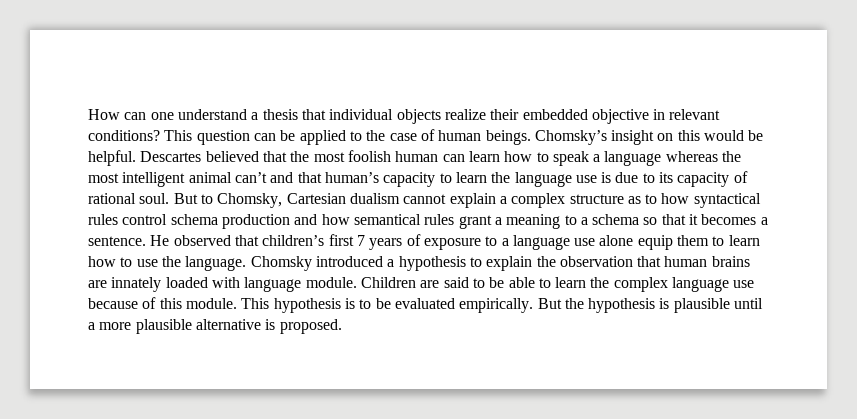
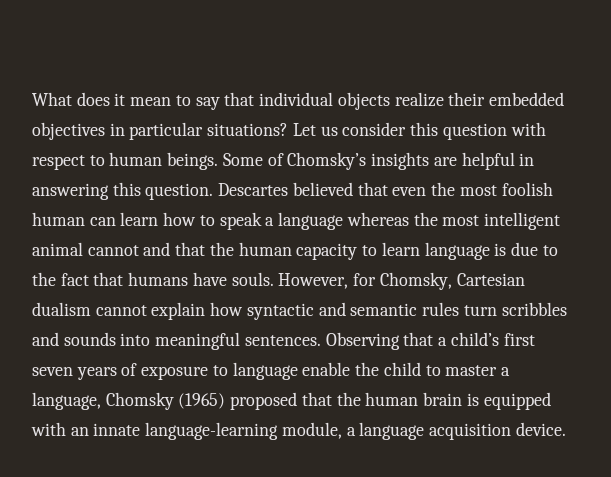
- How can one understand a thesis that individual objects realize their embedded objective in relevant conditions? This question can be applied to the case of human beings. Chomsky’s insight on this would be helpful.
+ What does it mean to say that individual objects realize their embedded objectives in particular situations? Let us consider this question with respect to human beings. Some of Chomsky’s insights are helpful in answering this question.
- Descartes believed that the most foolish human can learn how to speak a language whereas the most intelligent animal can’t and that human’s capacity to learn the language use is due to its capacity of rational soul. But to Chomsky, Cartesian dualism cannot explain a complex structure as to how syntactical rules control schema production and how semantical rules grant a meaning to a schema so that it becomes a sentence. He observed that children’s first 7 years of exposure to a language use alone equip them to learn how to use the language. Chomsky introduced a hypothesis to explain the observation that human brains are innately loaded with language module. Children are said to be able to learn the complex language use because of this module. This hypothesis is to be evaluated empirically. But the hypothesis is plausible until a more plausible alternative is proposed.
+ Descartes believed that even the most foolish human can learn how to speak a language whereas the most intelligent animal cannot and that the human capacity to learn language is due to the fact that humans have souls. However, for Chomsky, Cartesian dualism cannot explain how syntactic and semantic rules turn scribbles and sounds into meaningful sentences. Observing that a child’s first seven years of exposure to language enable the child to master a language, Chomsky (1965) proposed that the human brain is equipped with an innate language-learning module, a language acquisition device.

